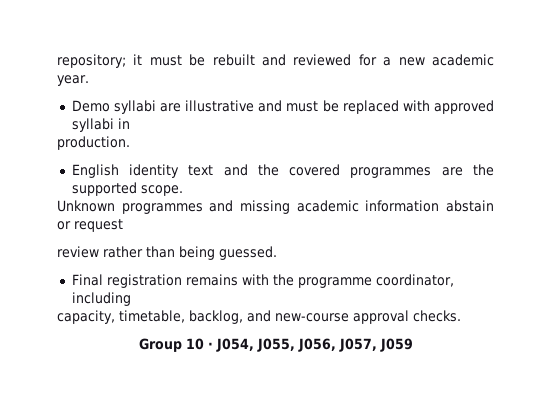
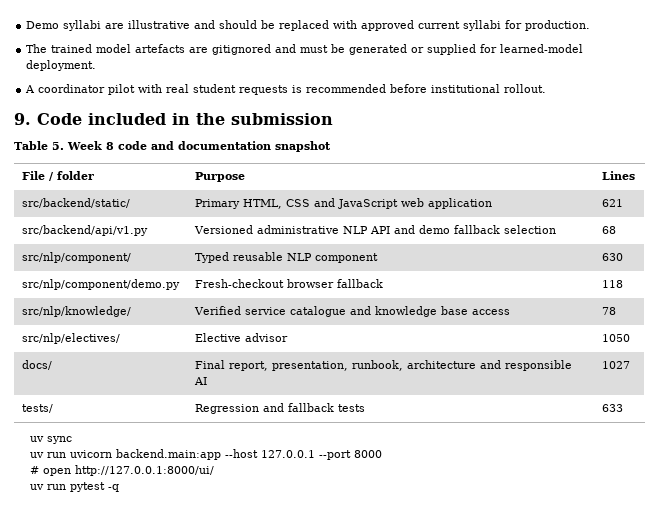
- repository; it must be rebuilt and reviewed for a new academic year.
- Demo syllabi are illustrative and must be replaced with approved syllabi in
- production.
- English identity text and the covered programmes are the supported scope.
- Unknown programmes and missing academic information abstain or request
- review rather than being guessed.
- Final registration remains with the programme coordinator, including
- capacity, timetable, backlog, and new-course approval checks.
- Group 10 · J054, J055, J056, J057, J059
+ Demo syllabi are illustrative and should be replaced with approved current syllabi for production.
+ The trained model artefacts are gitignored and must be generated or supplied for learned-model deployment.
+ A coordinator pilot with real student requests is recommended before institutional rollout.
+ 9. Code included in the submission
+ Table 5. Week 8 code and documentation snapshot
+ File / folder | Purpose | Lines
+ src/backend/static/ | Primary HTML, CSS and JavaScript web application | 621
+ src/backend/api/v1.py | Versioned administrative NLP API and demo fallback selection | 68
+ src/nlp/component/ | Typed reusable NLP component | 630
+ src/nlp/component/demo.py | Fresh-checkout browser fallback | 118
+ src/nlp/knowledge/ | Verified service catalogue and knowledge base access | 78
+ src/nlp/electives/ | Elective advisor | 1050
+ docs/ | Final report, presentation, runbook, architecture and responsible AI | 1027
+ tests/ | Regression and fallback tests | 633
+ uv sync
+ uv run uvicorn backend.main:app --host 127.0.0.1 --port 8000
+ # open http://127.0.0.1:8000/ui/
+ uv run pytest -q

